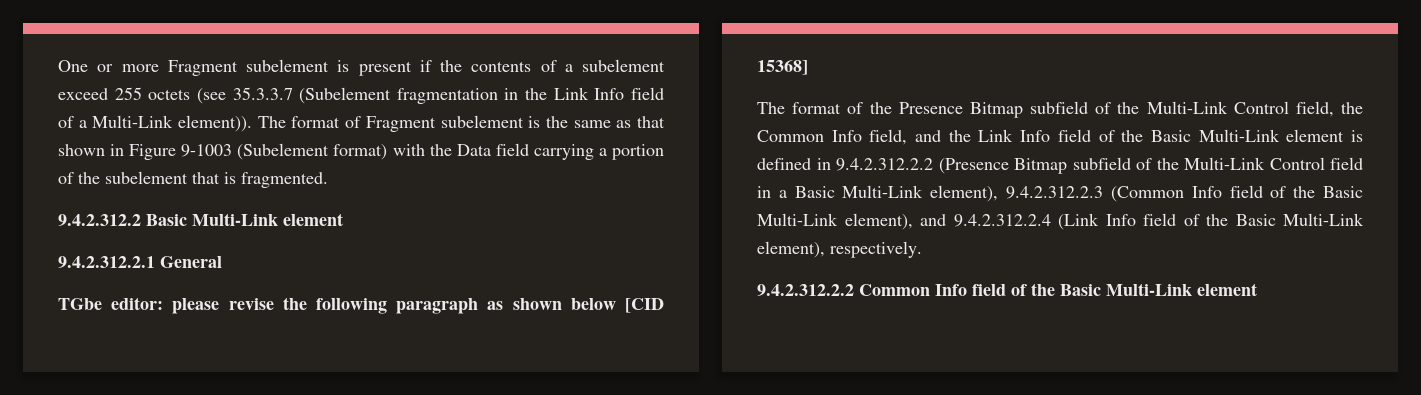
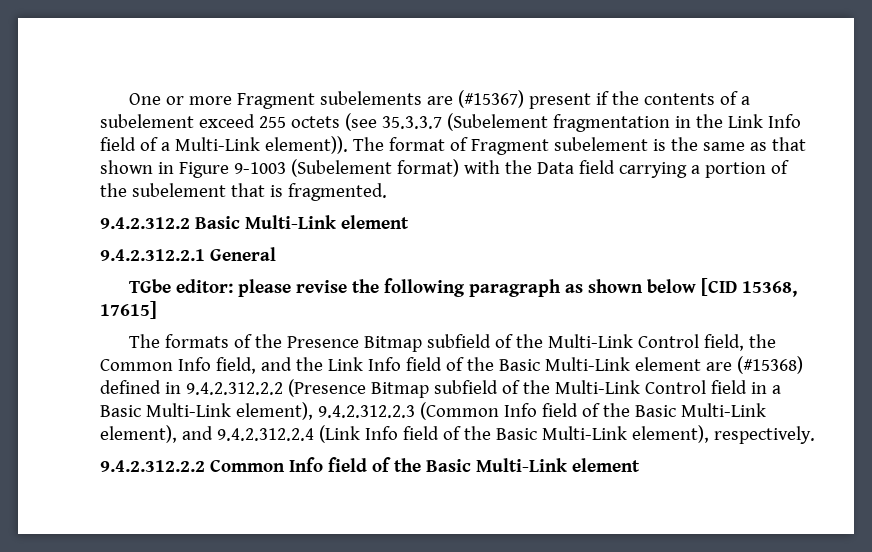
- One or more Fragment subelement is present if the contents of a subelement exceed 255 octets (see 35.3.3.7 (Subelement fragmentation in the Link Info field of a Multi-Link element)).
+ One or more Fragment subelements are (#15367) present if the contents of a subelement exceed 255 octets (see 35.3.3.7 (Subelement fragmentation in the Link Info field of a Multi-Link element)).
- please revise the following paragraph as shown below [CID 15368]
- The format of the Presence Bitmap subfield of the Multi-Link Control field, the Common Info field, and the Link Info field of the Basic Multi-Link element is defined in 9.4.2.312.2.2 (Presence Bitmap subfield of the Multi-Link Control field in a Basic Multi-Link element), 9.4.2.312.2.3 (Common Info field of the Basic Multi-Link element), and 9.4.2.312.2.4 (Link Info field of the Basic Multi-Link element), respectively.
+ please revise the following paragraph as shown below [CID 15368, 17615]
+ The formats of the Presence Bitmap subfield of the Multi-Link Control field, the Common Info field, and the Link Info field of the Basic Multi-Link element are (#15368) defined in 9.4.2.312.2.2 (Presence Bitmap subfield of the Multi-Link Control field in a Basic Multi-Link element), 9.4.2.312.2.3 (Common Info field of the Basic Multi-Link element), and 9.4.2.312.2.4 (Link Info field of the Basic Multi-Link element), respectively.

